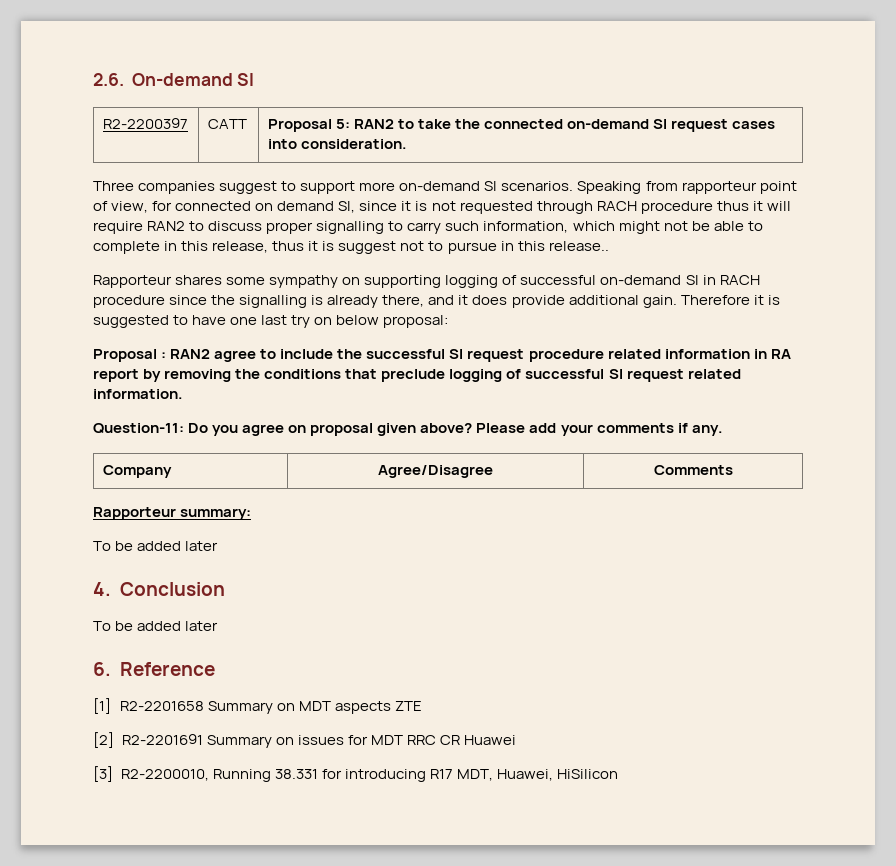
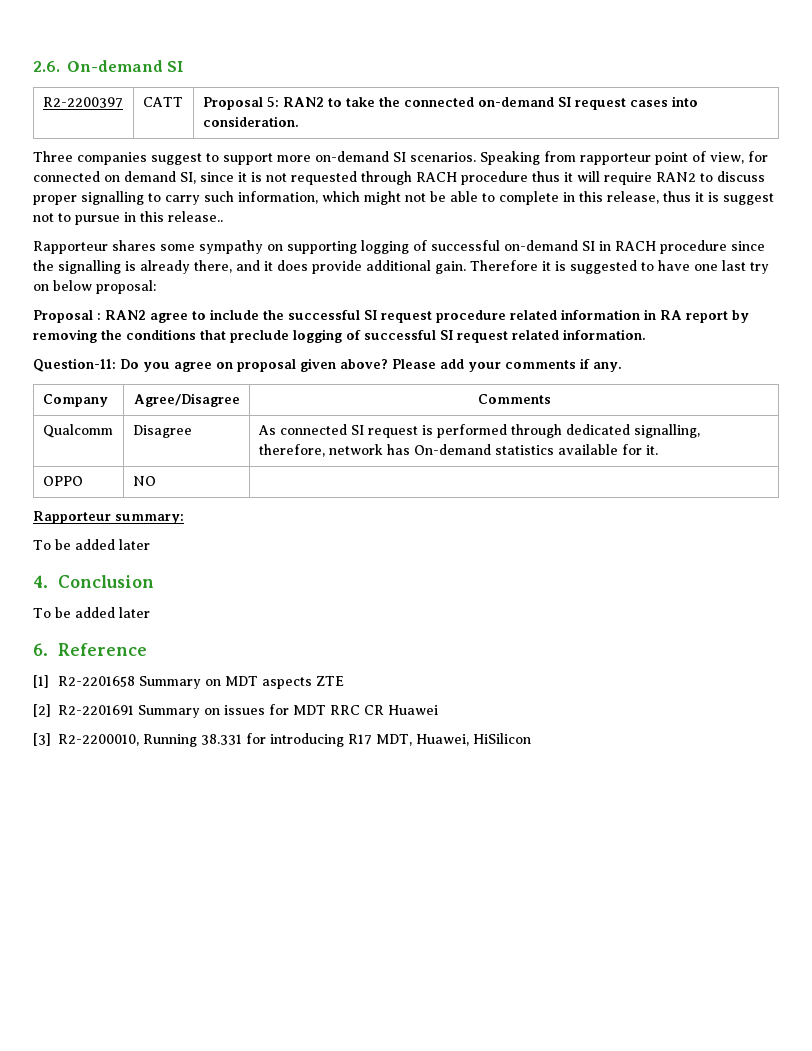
+ Qualcomm | Disagree | As connected SI request is performed through dedicated signalling, therefore, network has On-demand statistics available for it.
+ OPPO | NO |

